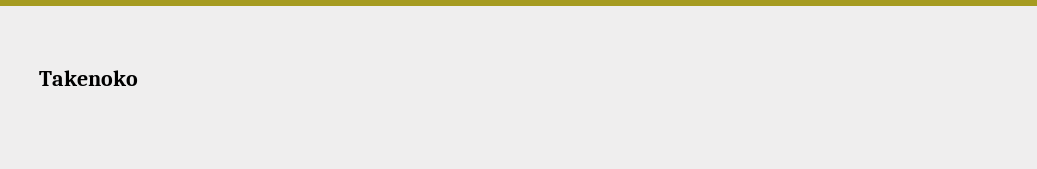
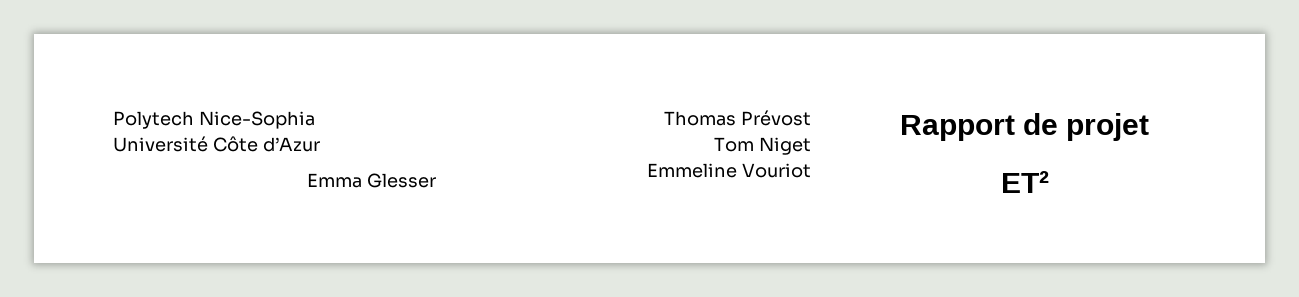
- Takenoko
+ Polytech Nice-Sophia
+ Université Côte d’Azur
+ Emma Glesser
+ Thomas Prévost
+ Tom Niget
+ Emmeline Vouriot
+ Rapport de projet
+ ET²

